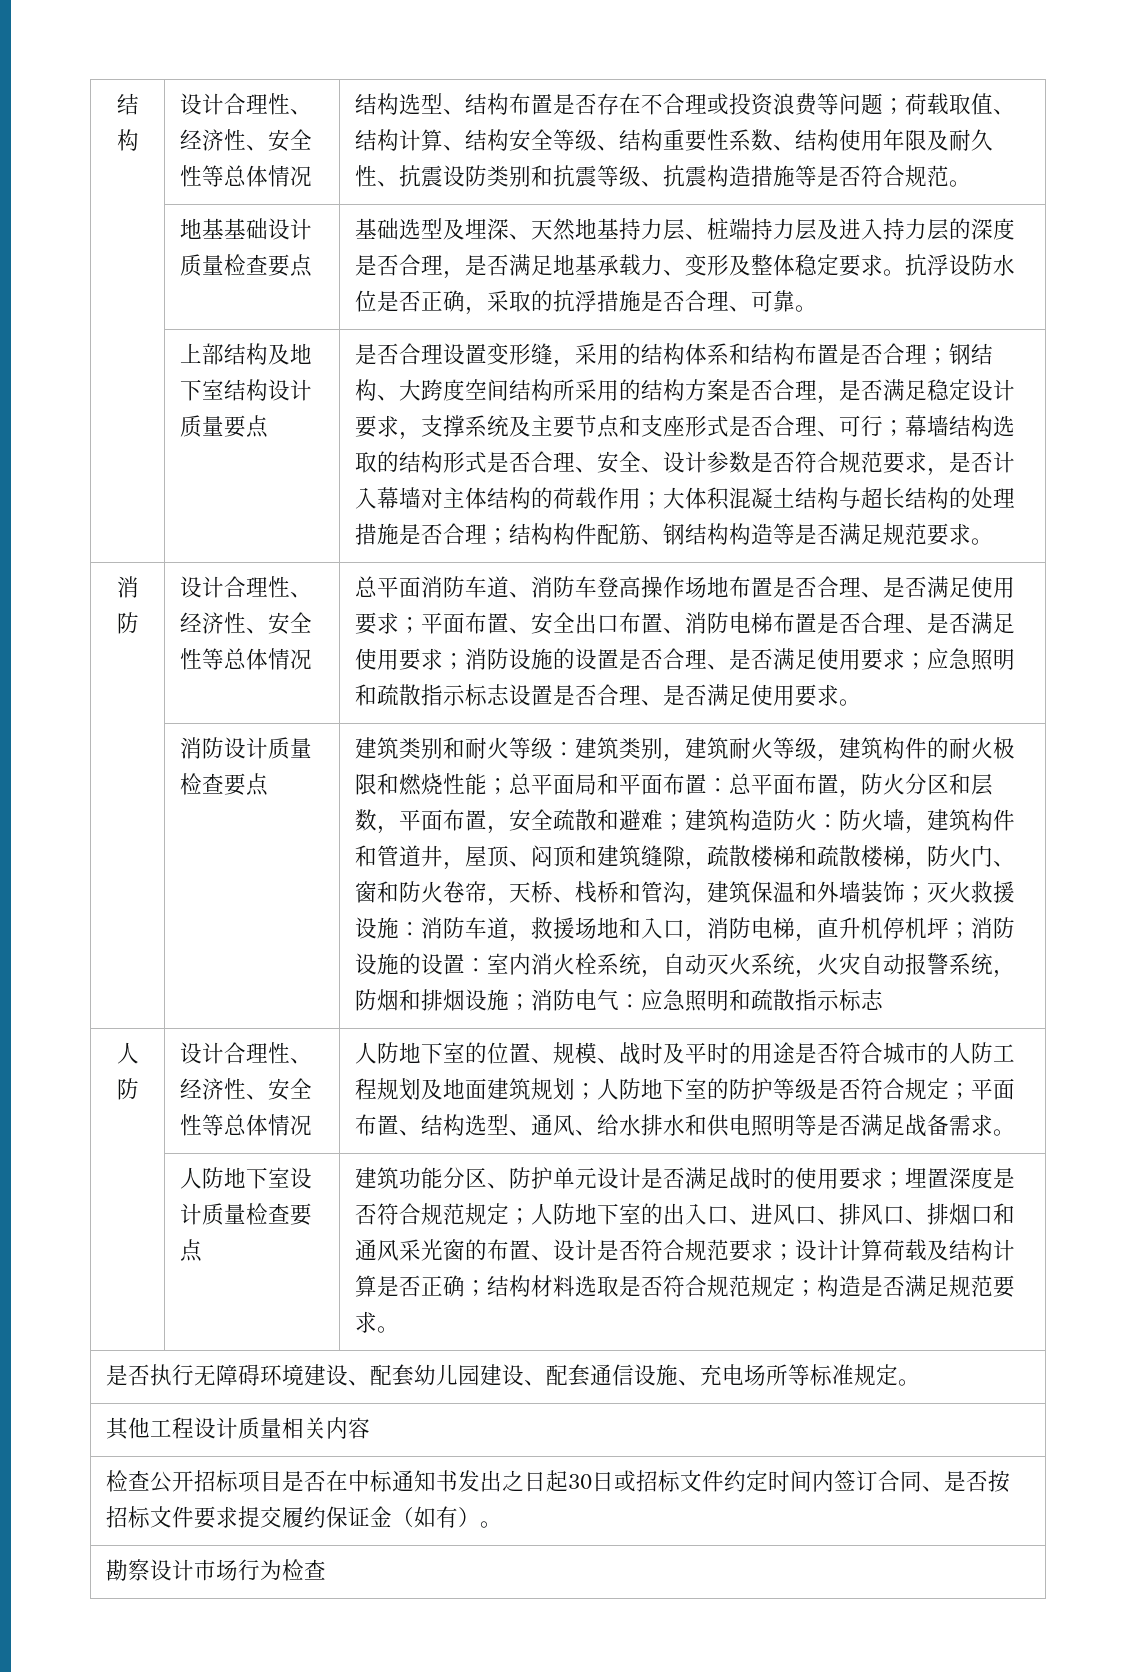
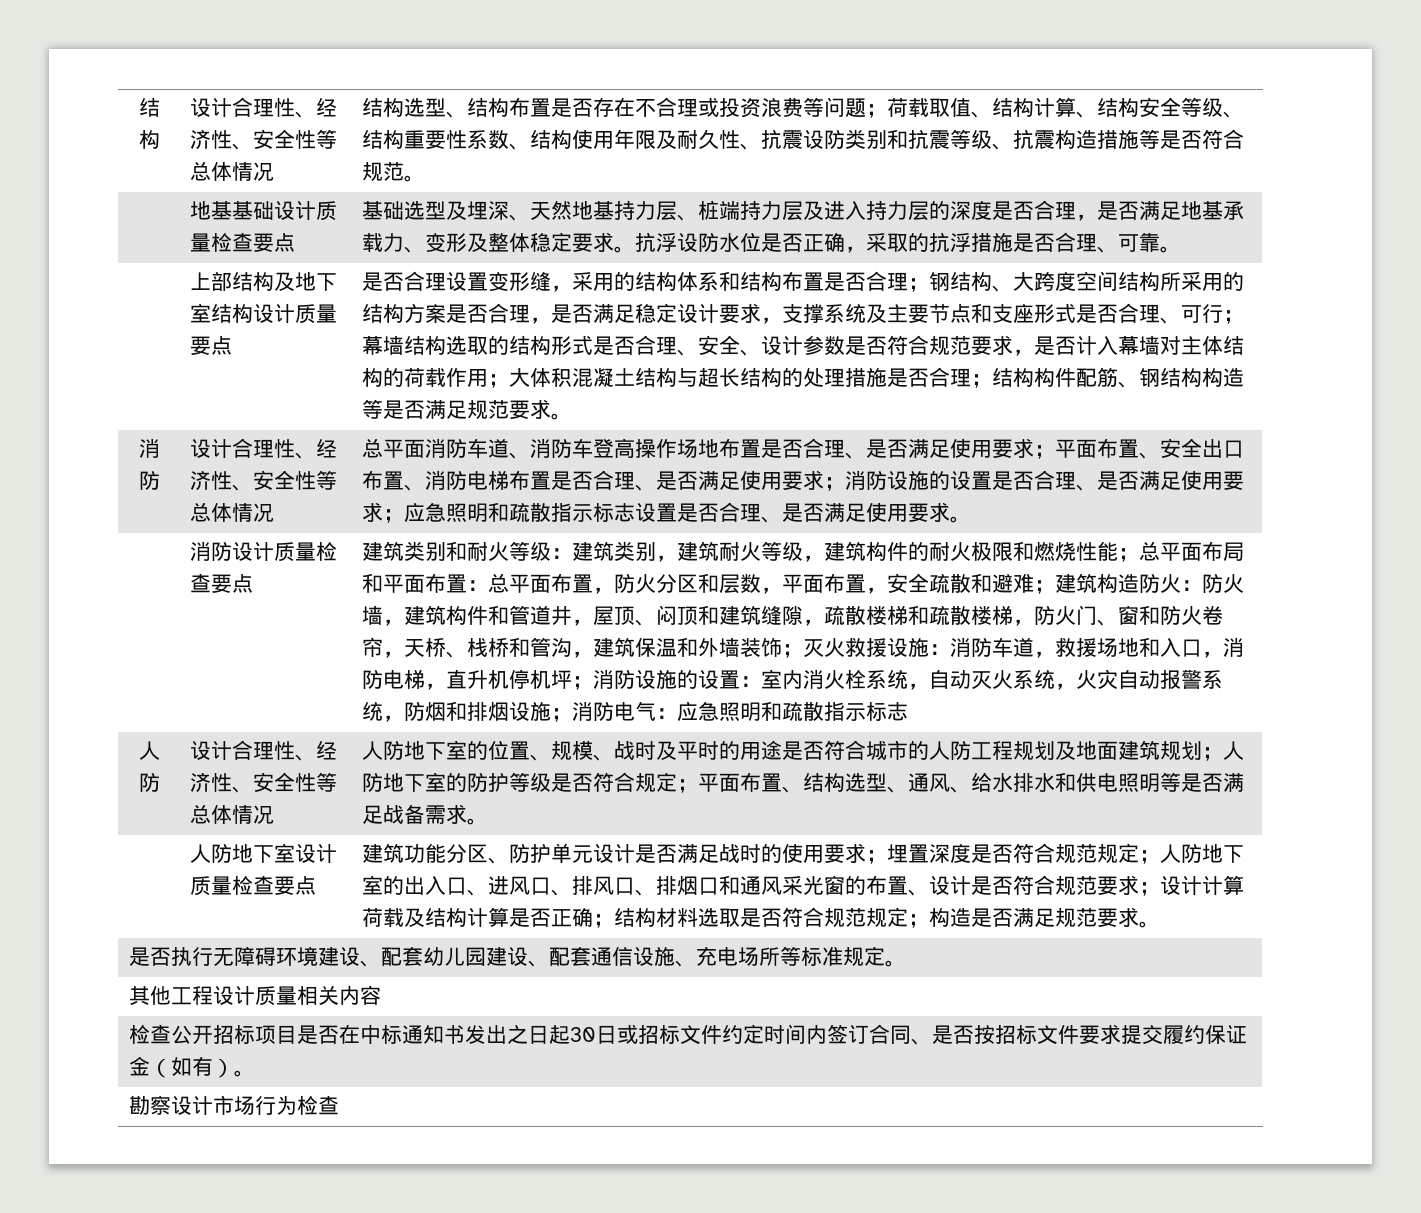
- 总平面局和平面布置：
+ 总平面布局和平面布置：

